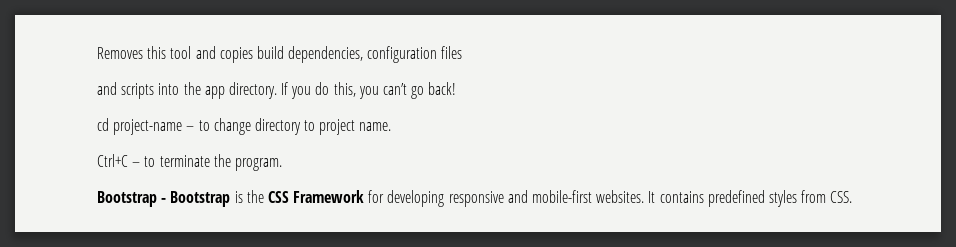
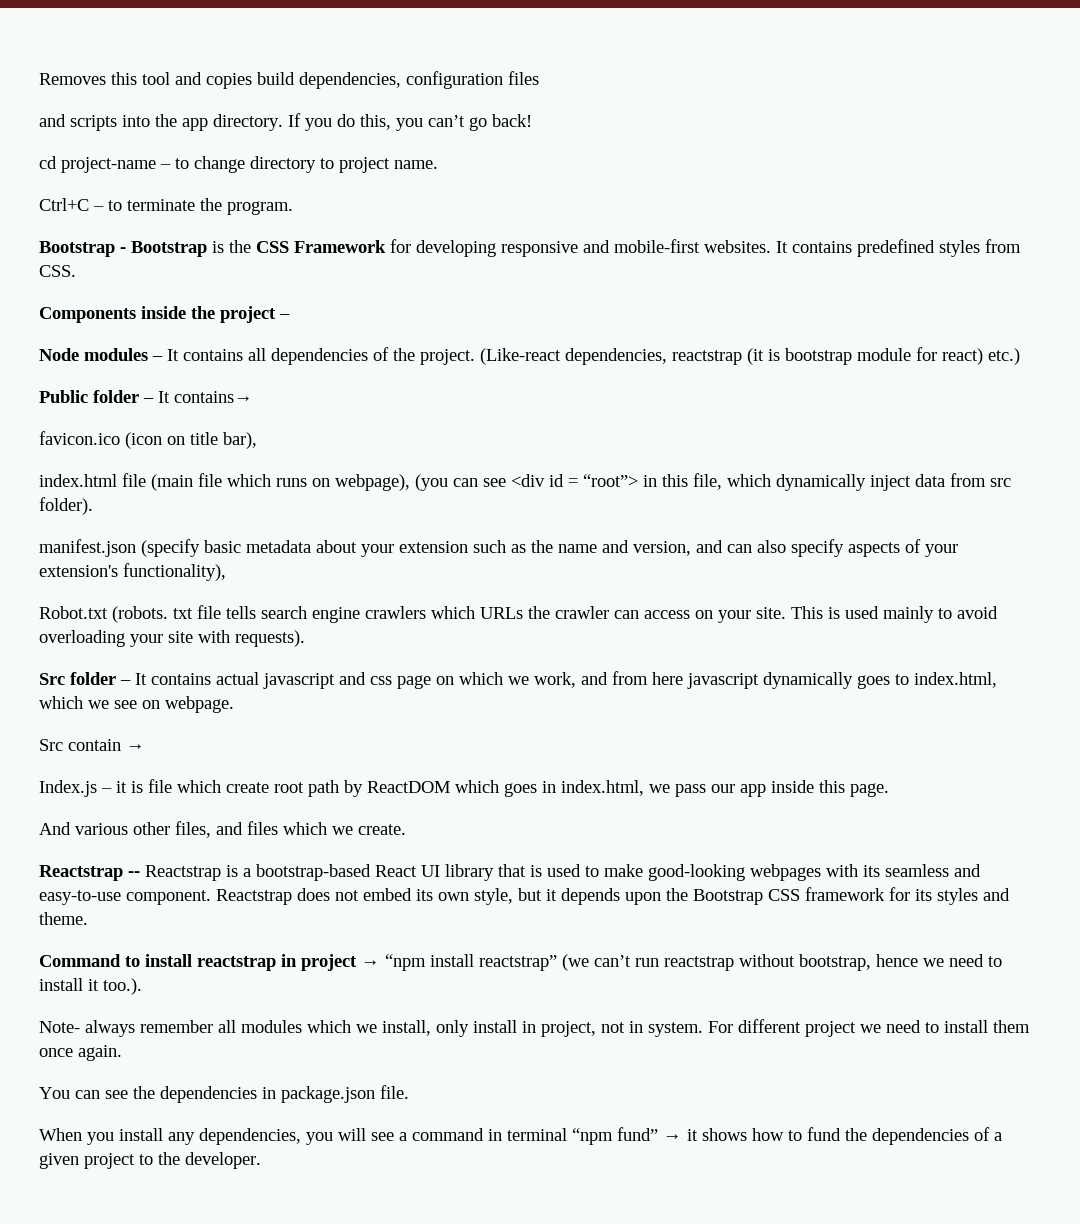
+ Components inside the project –
+ Node modules – It contains all dependencies of the project. (Like-react dependencies, reactstrap (it is bootstrap module for react) etc.)
+ Public folder – It contains→
+ favicon.ico (icon on title bar),
+ index.html file (main file which runs on webpage), (you can see <div id = “root”> in this file, which dynamically inject data from src folder).
+ manifest.json (specify basic metadata about your extension such as the name and version, and can also specify aspects of your extension's functionality),
+ Robot.txt (robots. txt file tells search engine crawlers which URLs the crawler can access on your site. This is used mainly to avoid overloading your site with requests).
+ Src folder – It contains actual javascript and css page on which we work, and from here javascript dynamically goes to index.html, which we see on webpage.
+ Src contain →
+ Index.js – it is file which create root path by ReactDOM which goes in index.html, we pass our app inside this page.
+ And various other files, and files which we create.
+ Reactstrap -- Reactstrap is a bootstrap-based React UI library that is used to make good-looking webpages with its seamless and easy-to-use component. Reactstrap does not embed its own style, but it depends upon the Bootstrap CSS framework for its styles and theme.
+ Command to install reactstrap in project → “npm install reactstrap” (we can’t run reactstrap without bootstrap, hence we need to install it too.).
+ Note- always remember all modules which we install, only install in project, not in system. For different project we need to install them once again.
+ You can see the dependencies in package.json file.
+ When you install any dependencies, you will see a command in terminal “npm fund” → it shows how to fund the dependencies of a given project to the developer.

